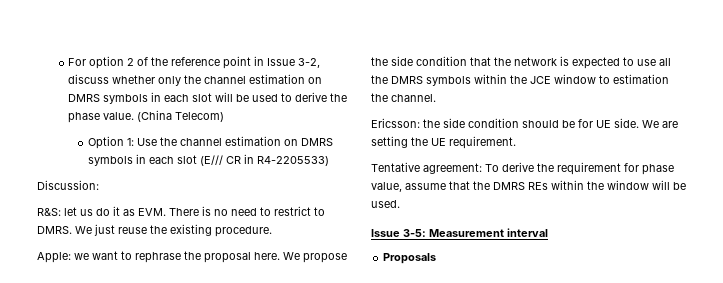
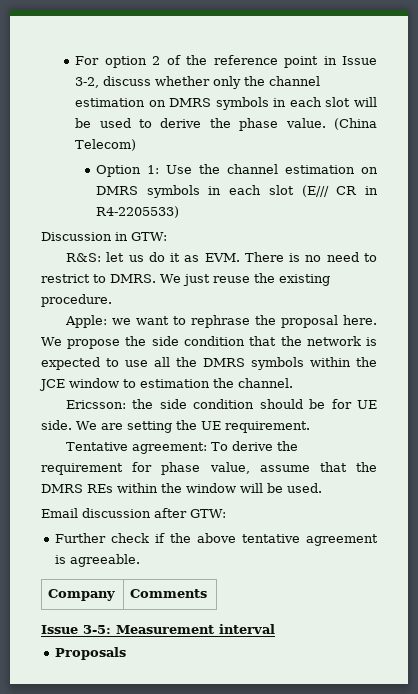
- Discussion:
+ Discussion in GTW:
+ Email discussion after GTW:
+ Further check if the above tentative agreement is agreeable.
+ Company | Comments

